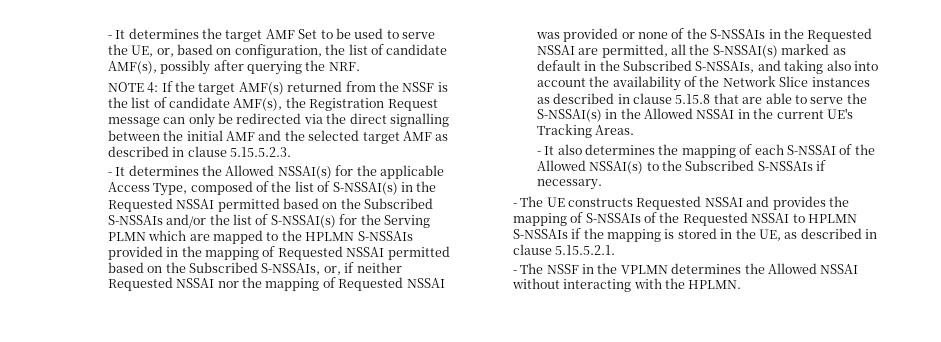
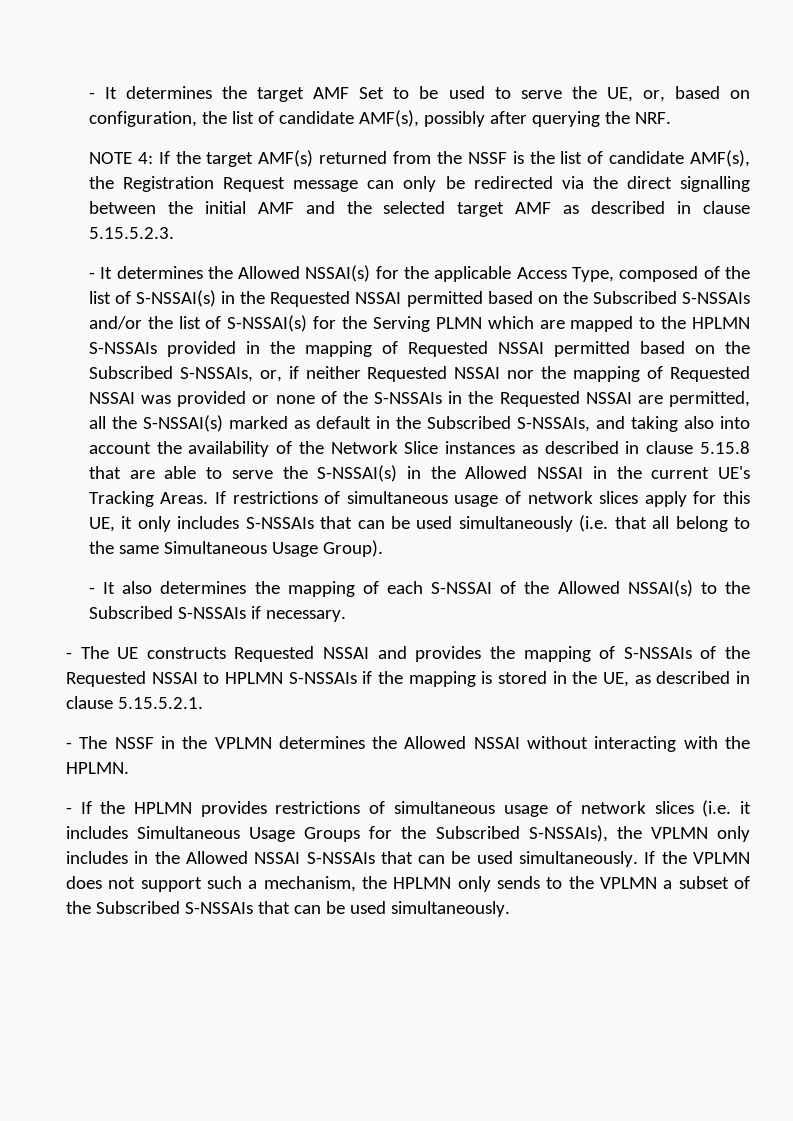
+ If restrictions of simultaneous usage of network slices apply for this UE, it only includes S-NSSAIs that can be used simultaneously (i.e. that all belong to the same Simultaneous Usage Group).
+ - If the HPLMN provides restrictions of simultaneous usage of network slices (i.e. it includes Simultaneous Usage Groups for the Subscribed S-NSSAIs), the VPLMN only includes in the Allowed NSSAI S-NSSAIs that can be used simultaneously. If the VPLMN does not support such a mechanism, the HPLMN only sends to the VPLMN a subset of the Subscribed S-NSSAIs that can be used simultaneously.

